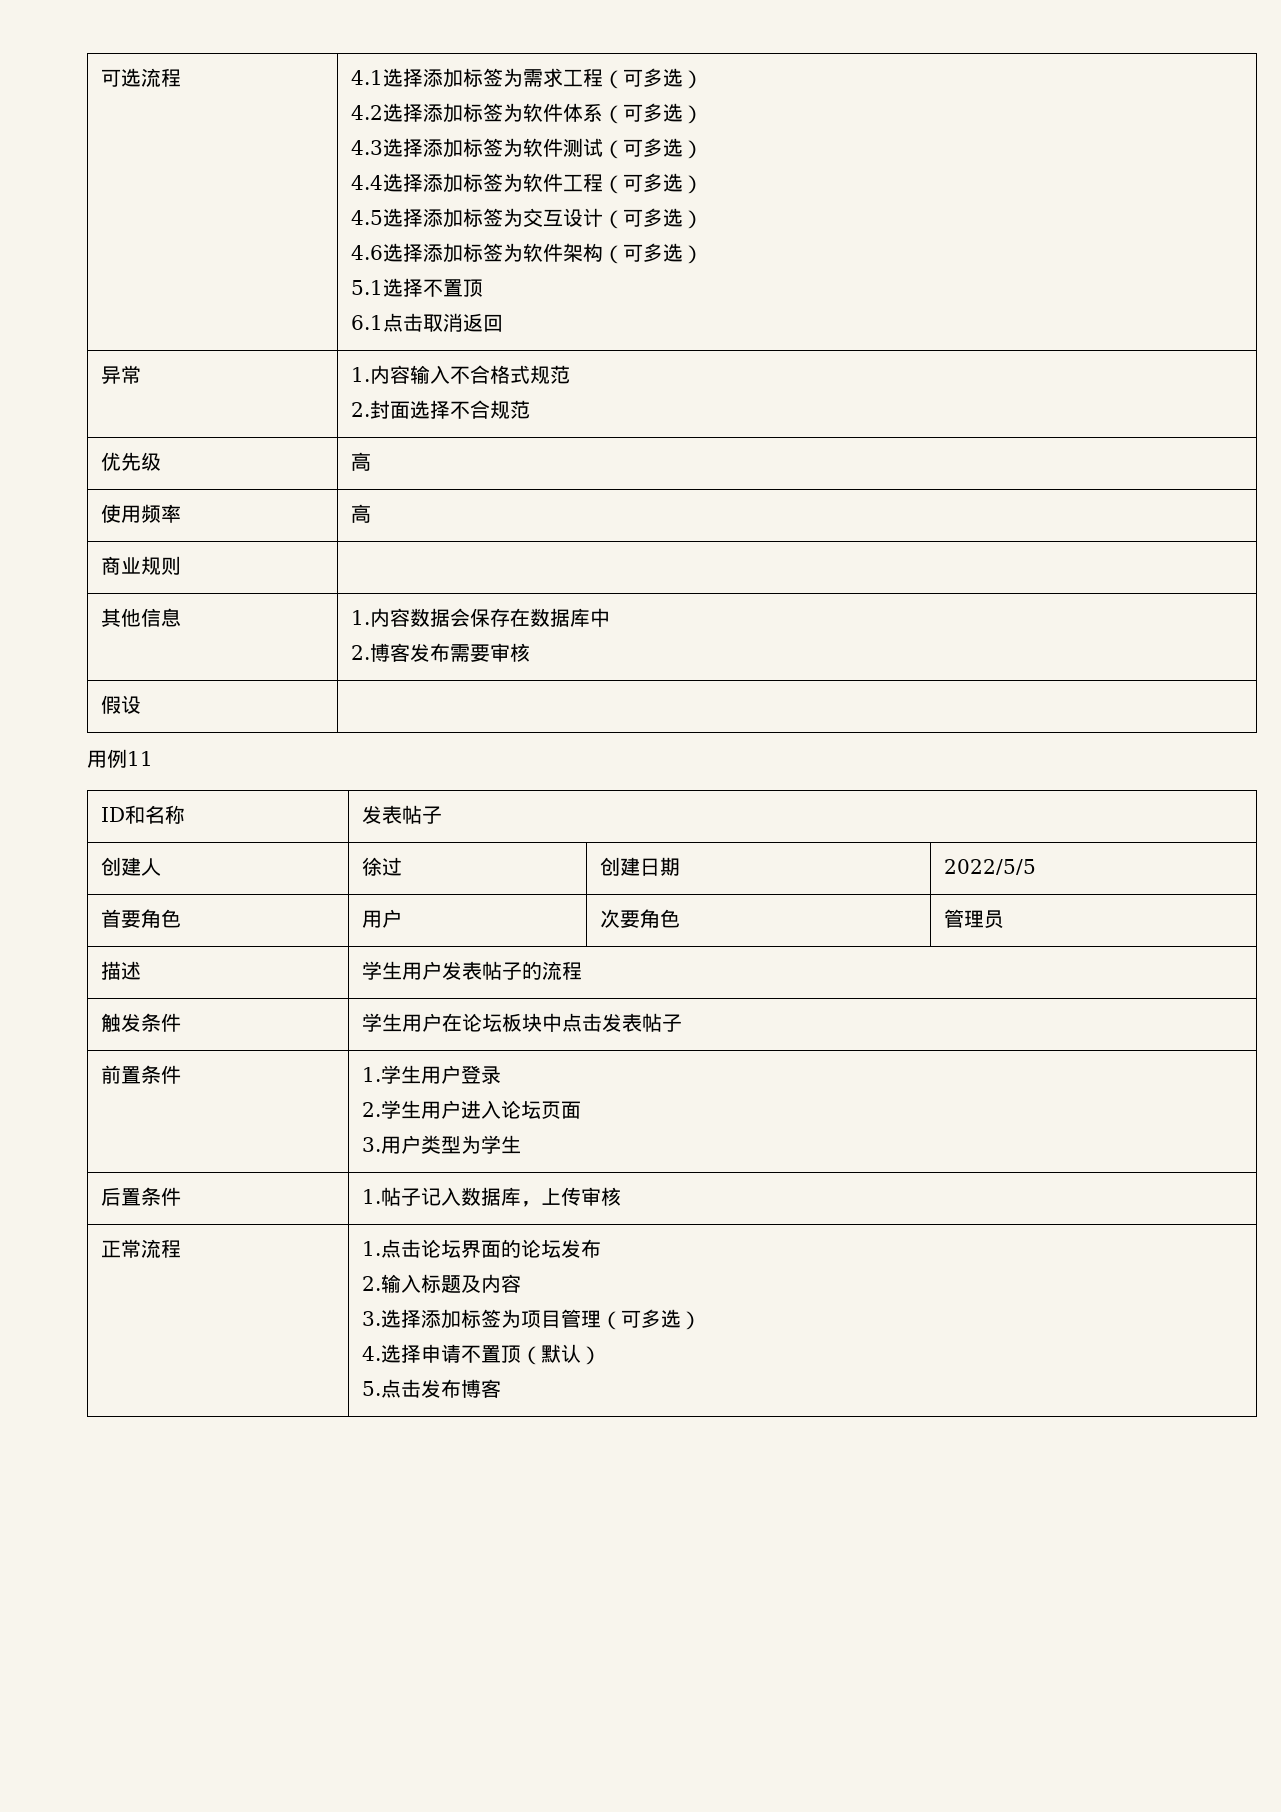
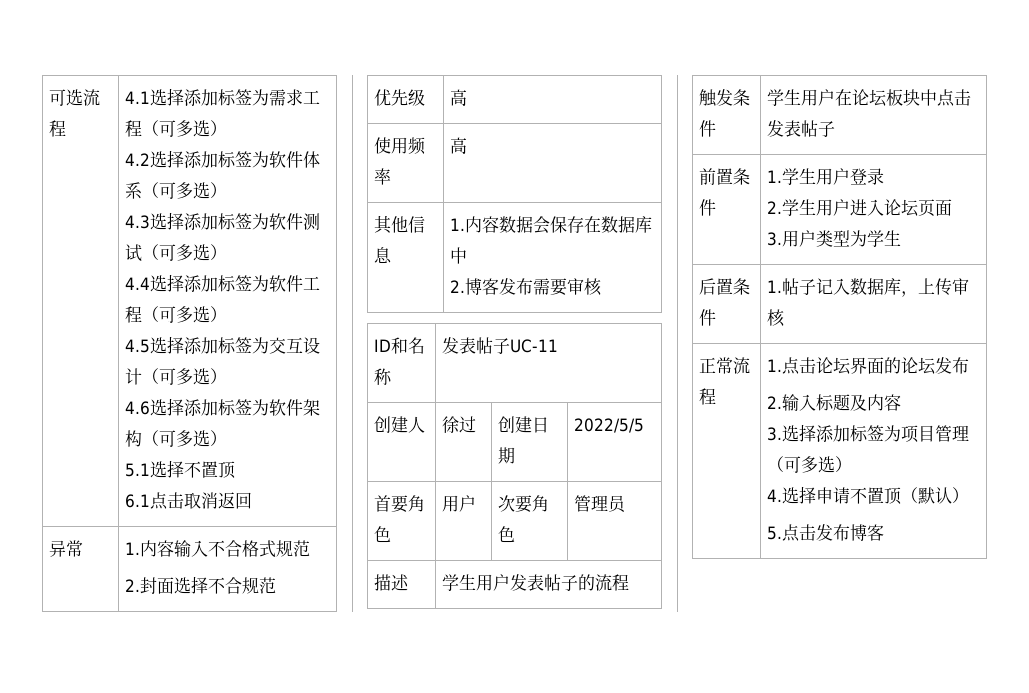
- 商业规则 |
- 假设 |
- 用例11
- ID和名称 | 发表帖子
+ ID和名称 | 发表帖子UC-11

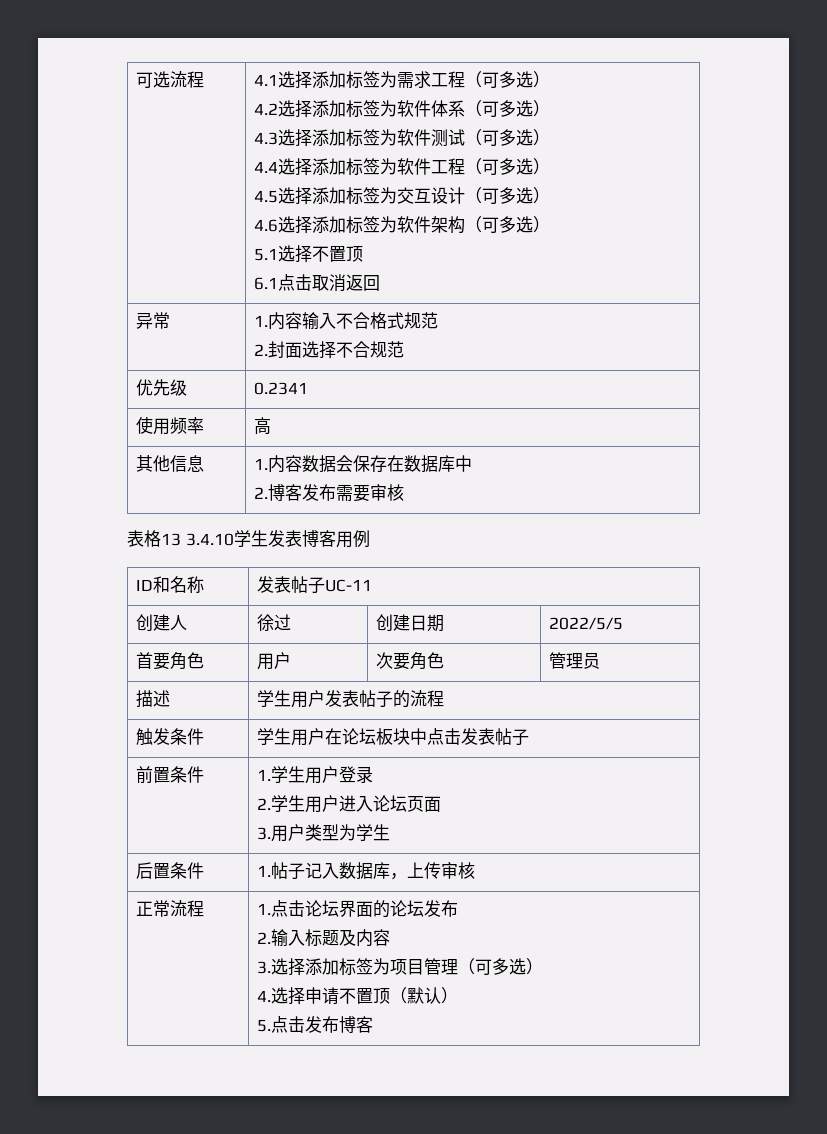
- 优先级 | 高
+ 优先级 | 0.2341
+ 表格13 3.4.10学生发表博客用例

